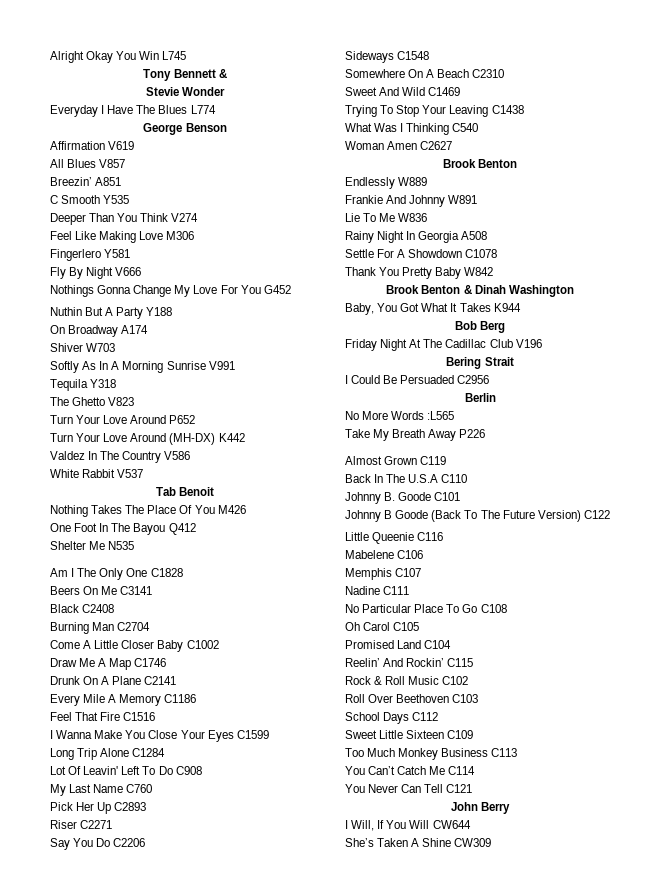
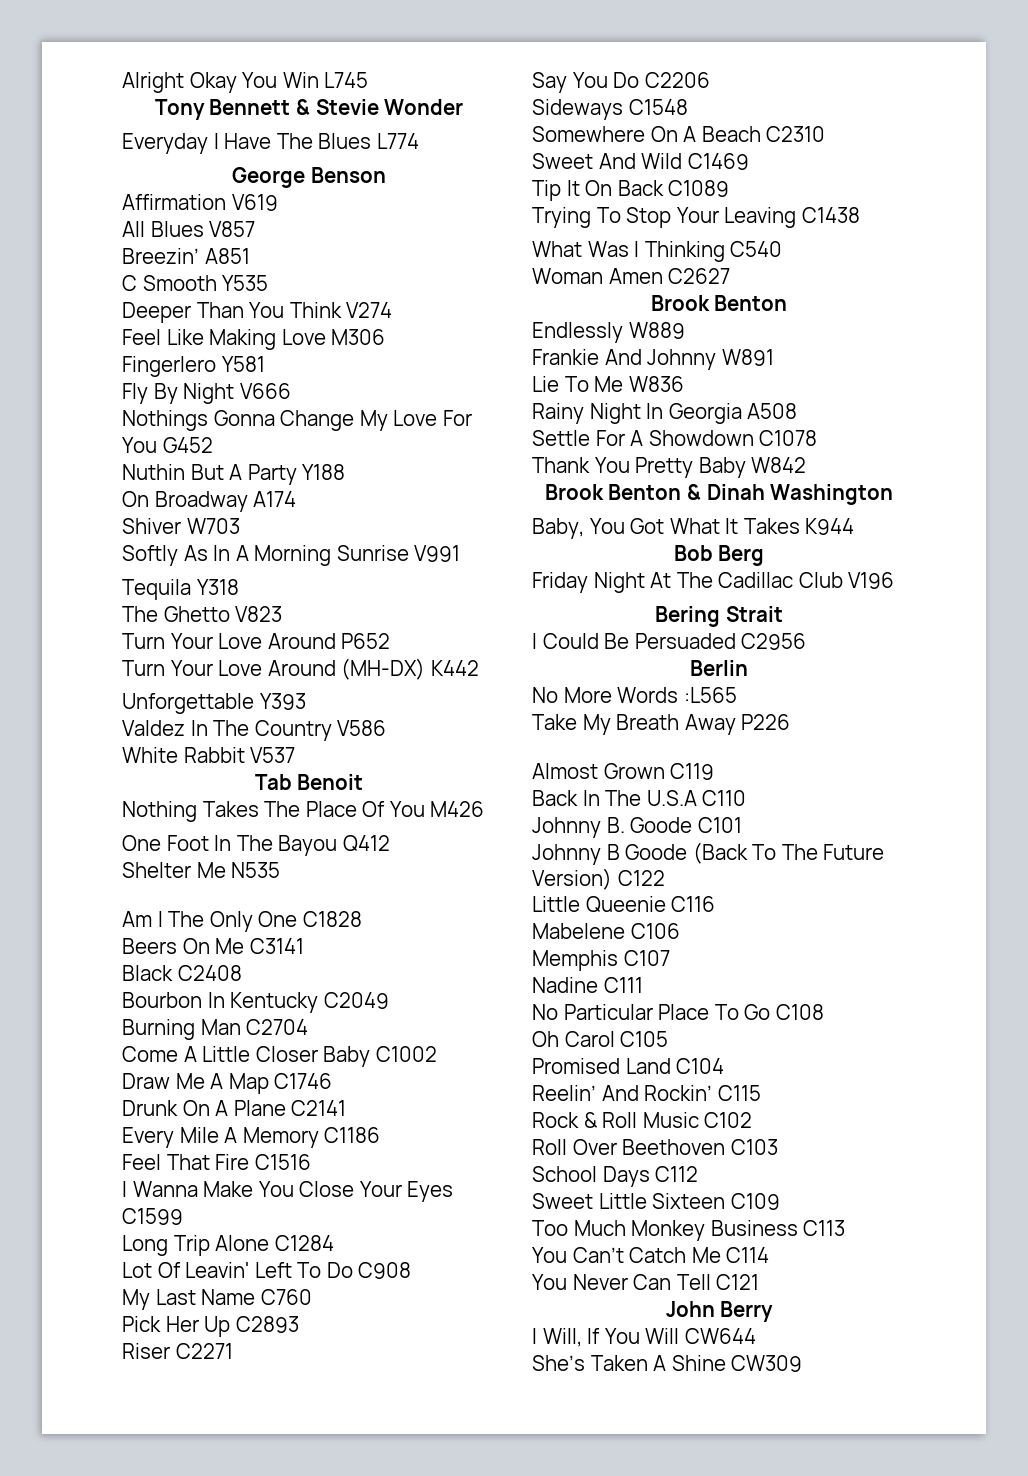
- Tony Bennett &
- Stevie Wonder
+ Tony Bennett & Stevie Wonder
+ Unforgettable Y393
+ Bourbon In Kentucky C2049
+ Tip It On Back C1089

